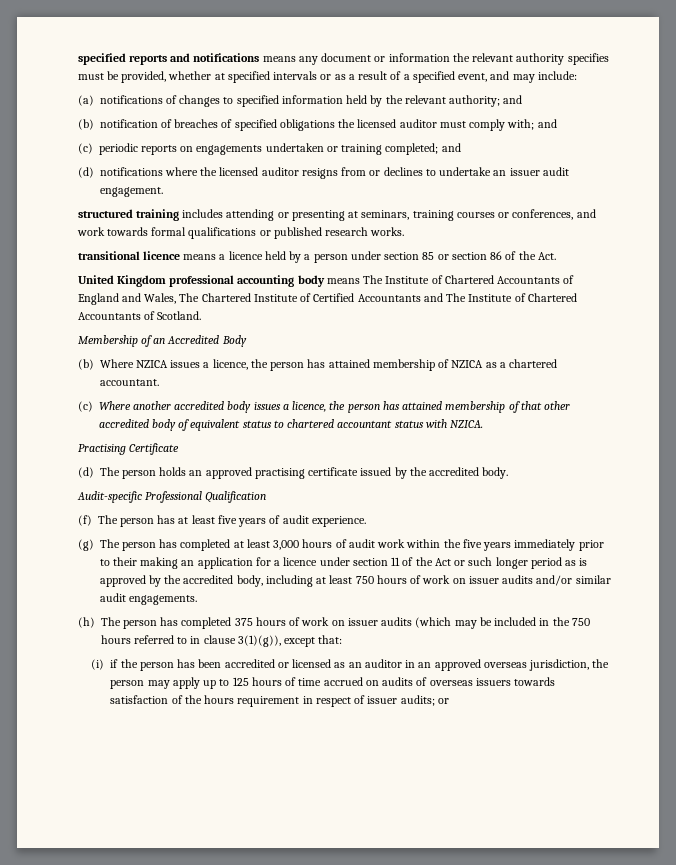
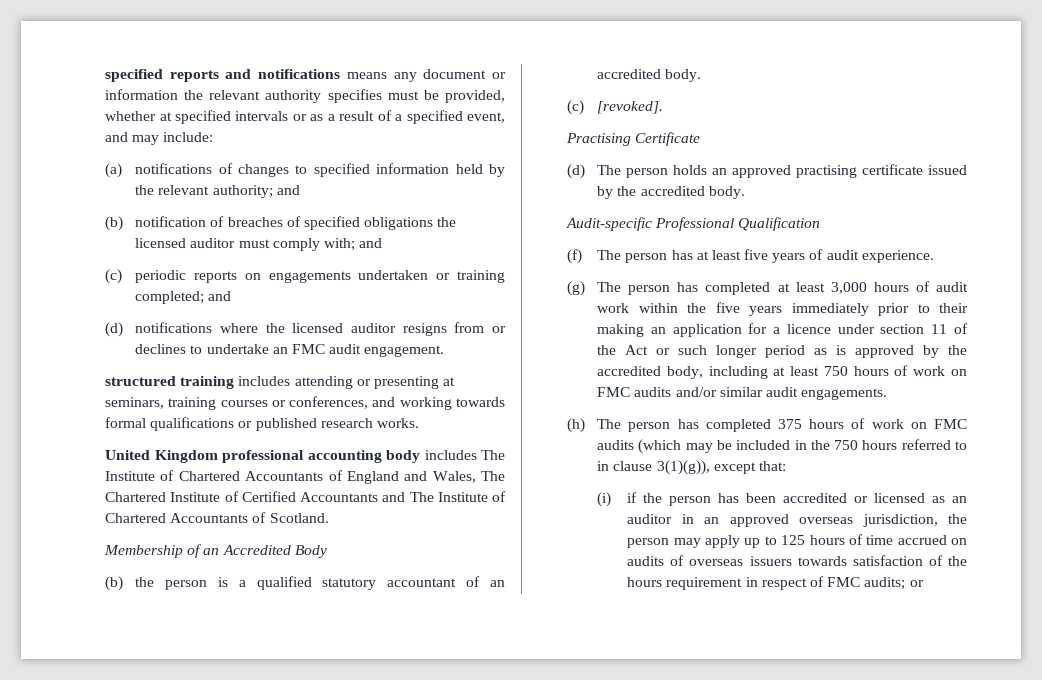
- (d) notifications where the licensed auditor resigns from or declines to undertake an issuer audit engagement.
+ (d) notifications where the licensed auditor resigns from or declines to undertake an FMC audit engagement.
- structured training includes attending or presenting at seminars, training courses or conferences, and work towards formal qualifications or published research works.
+ structured training includes attending or presenting at seminars, training courses or conferences, and working towards formal qualifications or published research works.
- transitional licence means a licence held by a person under section 85 or section 86 of the Act.
- United Kingdom professional accounting body means The Institute of Chartered Accountants of England and Wales, The Chartered Institute of Certified Accountants and The Institute of Chartered Accountants of Scotland.
+ United Kingdom professional accounting body includes The Institute of Chartered Accountants of England and Wales, The Chartered Institute of Certified Accountants and The Institute of Chartered Accountants of Scotland.
- (b) Where NZICA issues a licence, the person has attained membership of NZICA as a chartered accountant.
- (c) Where another accredited body issues a licence, the person has attained membership of that other accredited body of equivalent status to chartered accountant status with NZICA.
+ (b) the person is a qualified statutory accountant of an accredited body.
+ (c) [revoked].
- (g) The person has completed at least 3,000 hours of audit work within the five years immediately prior to their making an application for a licence under section 11 of the Act or such longer period as is approved by the accredited body, including at least 750 hours of work on issuer audits and/or similar audit engagements.
+ (g) The person has completed at least 3,000 hours of audit work within the five years immediately prior to their making an application for a licence under section 11 of the Act or such longer period as is approved by the accredited body, including at least 750 hours of work on FMC audits and/or similar audit engagements.
- (h) The person has completed 375 hours of work on issuer audits (which may be included in the 750 hours referred to in clause 3(1)(g)), except that:
+ (h) The person has completed 375 hours of work on FMC audits (which may be included in the 750 hours referred to in clause 3(1)(g)), except that:
- (i) if the person has been accredited or licensed as an auditor in an approved overseas jurisdiction, the person may apply up to 125 hours of time accrued on audits of overseas issuers towards satisfaction of the hours requirement in respect of issuer audits; or
+ (i) if the person has been accredited or licensed as an auditor in an approved overseas jurisdiction, the person may apply up to 125 hours of time accrued on audits of overseas issuers towards satisfaction of the hours requirement in respect of FMC audits; or

